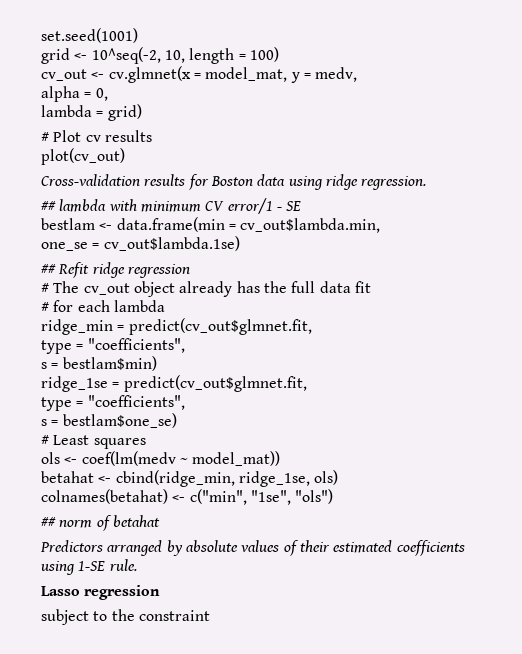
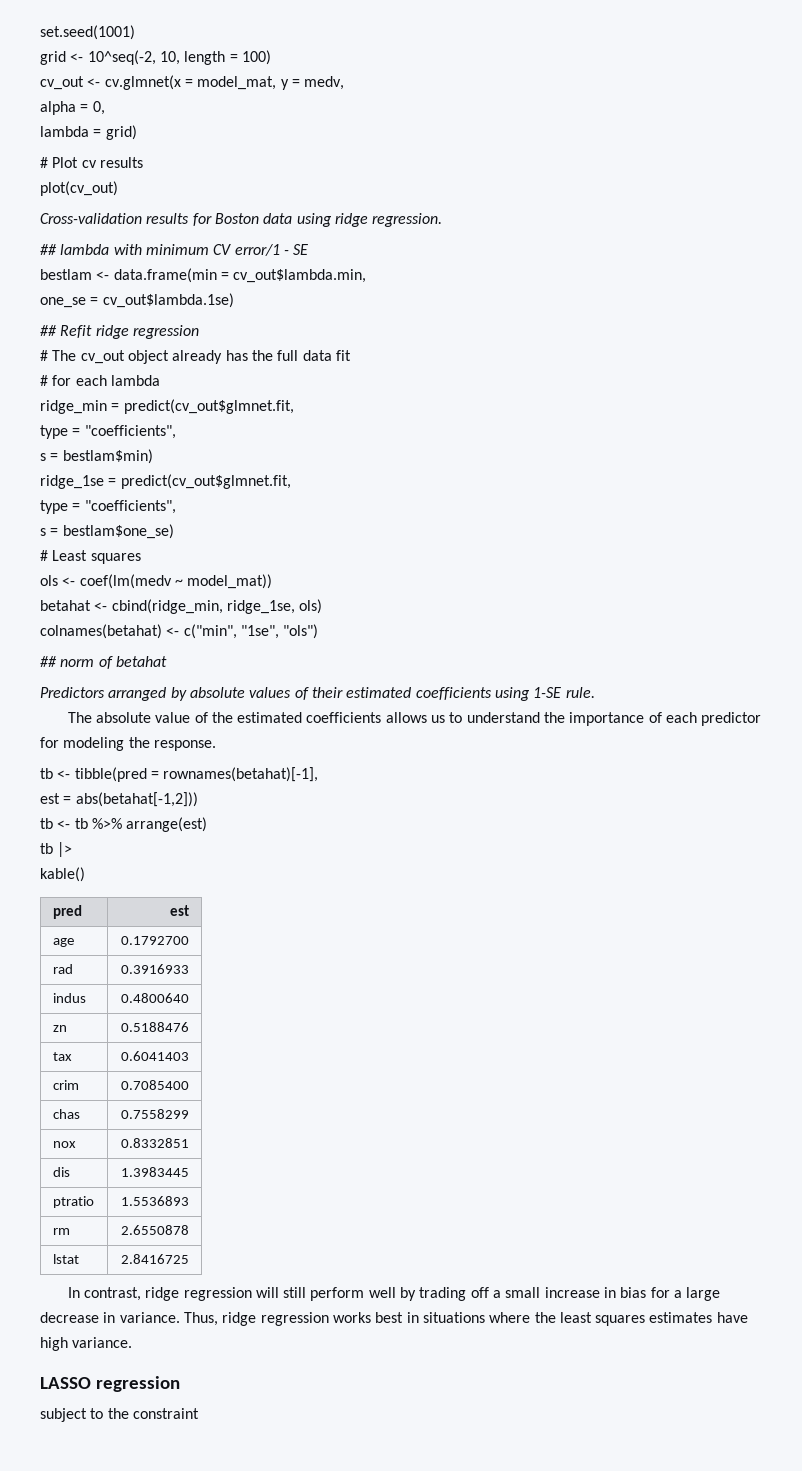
- Lasso regression
+ The absolute value of the estimated coefficients allows us to understand the importance of each predictor for modeling the response.
+ tb <- tibble(pred = rownames(betahat)[-1],
+ est = abs(betahat[-1,2]))
+ tb <- tb %>% arrange(est)
+ tb |>
+ kable()
+ pred | est
+ age | 0.1792700
+ rad | 0.3916933
+ indus | 0.4800640
+ zn | 0.5188476
+ tax | 0.6041403
+ crim | 0.7085400
+ chas | 0.7558299
+ nox | 0.8332851
+ dis | 1.3983445
+ ptratio | 1.5536893
+ rm | 2.6550878
+ lstat | 2.8416725
+ In contrast, ridge regression will still perform well by trading off a small increase in bias for a large decrease in variance. Thus, ridge regression works best in situations where the least squares estimates have high variance.
+ LASSO regression

